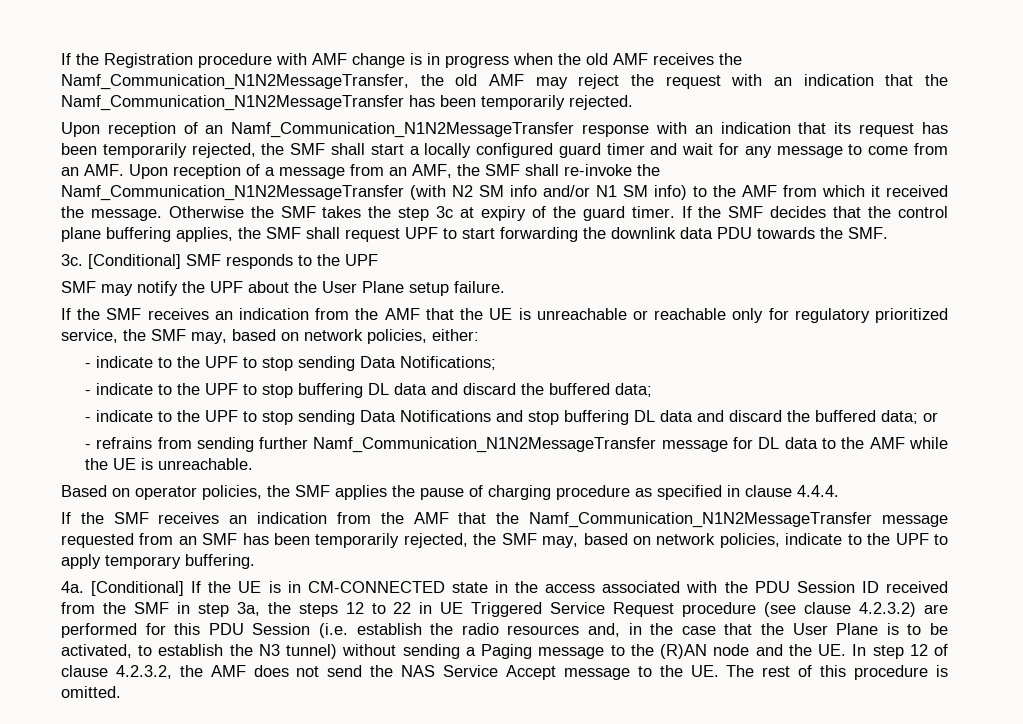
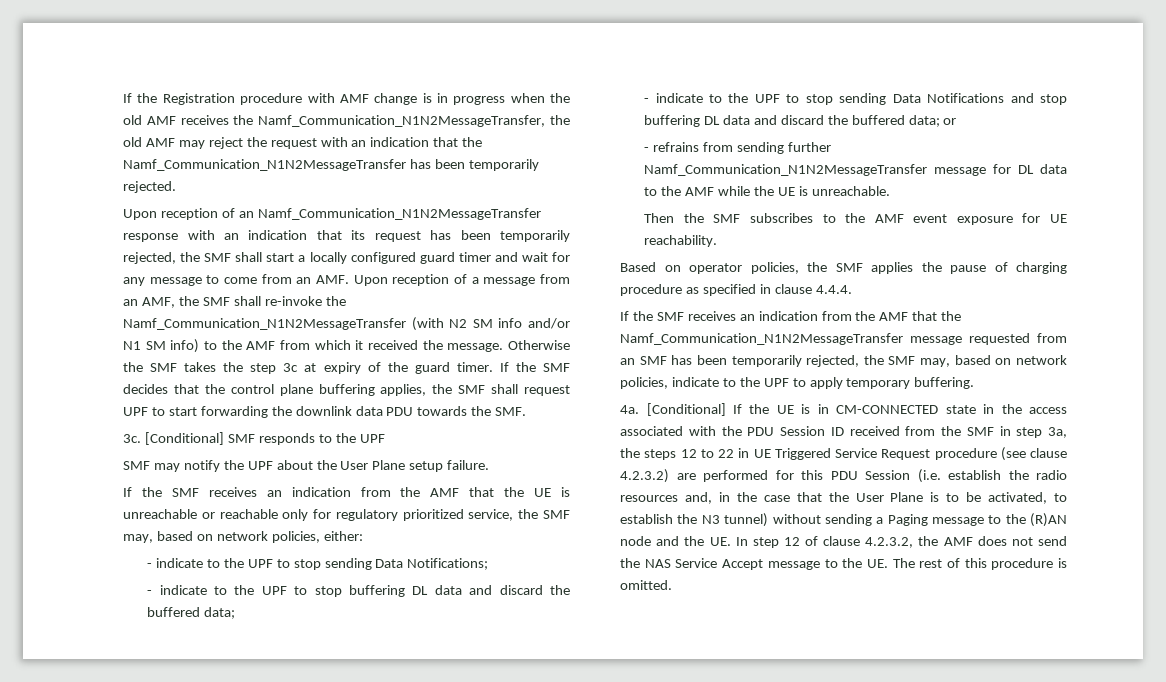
+ Then the SMF subscribes to the AMF event exposure for UE reachability.

